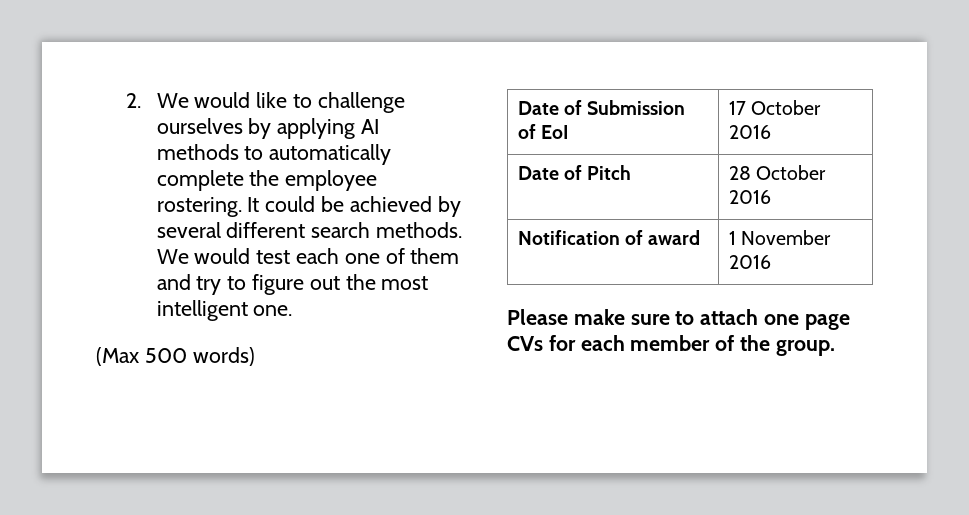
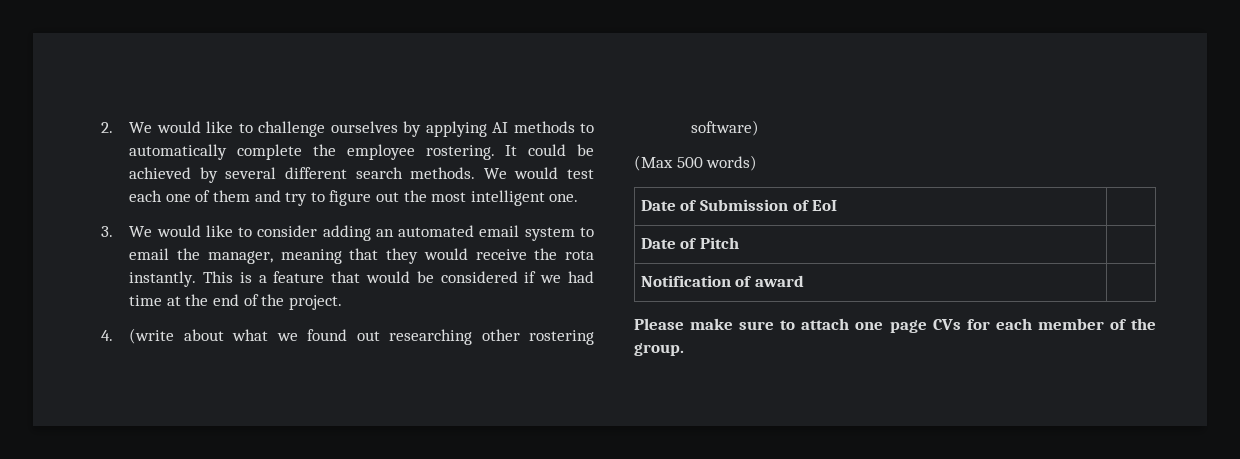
+ 3. We would like to consider adding an automated email system to email the manager, meaning that they would receive the rota instantly. This is a feature that would be considered if we had time at the end of the project.
+ 4. (write about what we found out researching other rostering software)
- Date of Submission of EoI | 17 October 2016
+ Date of Submission of EoI |
- Date of Pitch | 28 October 2016
+ Date of Pitch |
- Notification of award | 1 November 2016
+ Notification of award |

